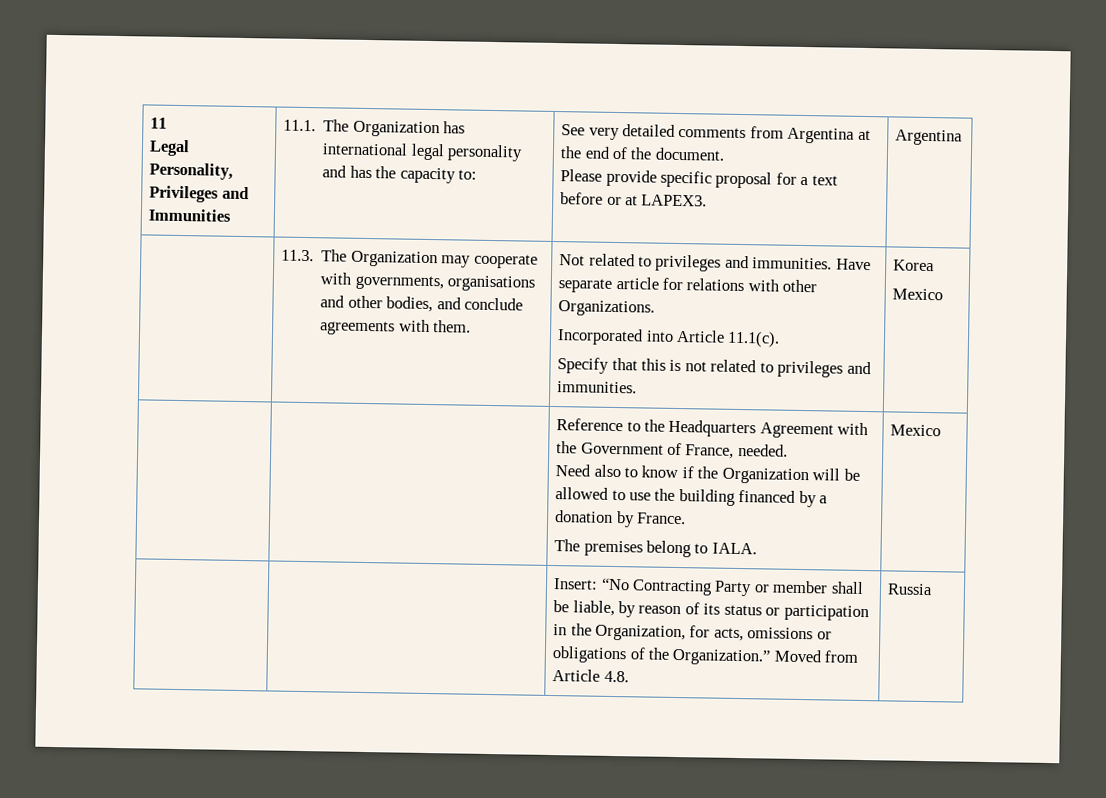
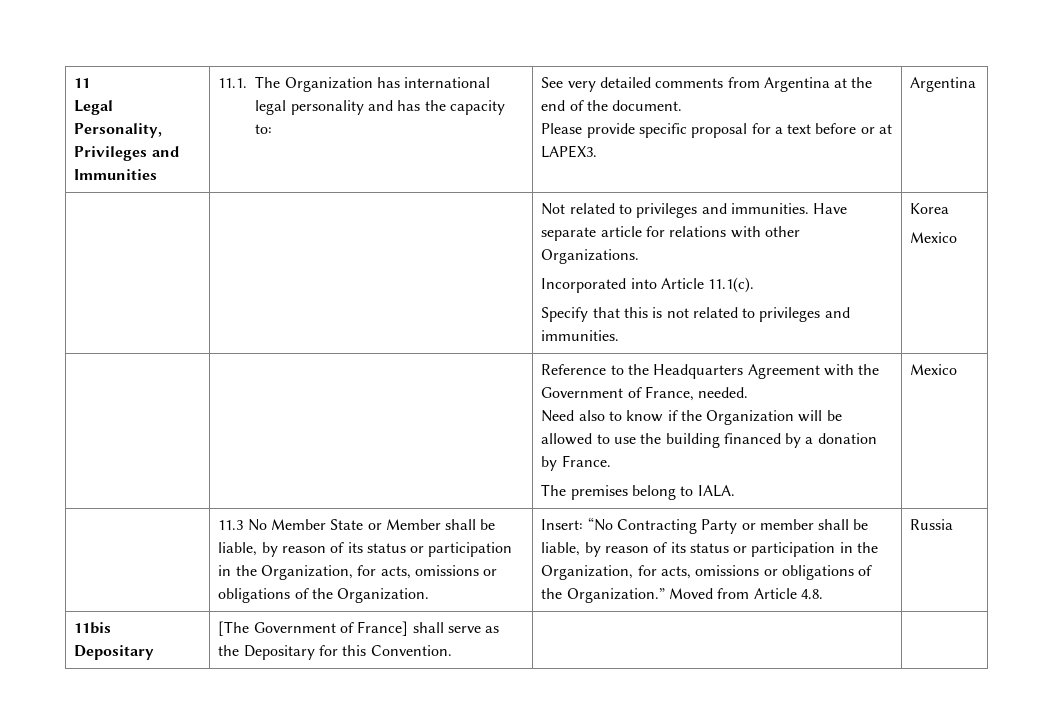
- 11.3. The Organization may cooperate with governments, organisations and other bodies, and conclude agreements with them.
+ 11.3 No Member State or Member shall be liable, by reason of its status or participation in the Organization, for acts, omissions or obligations of the Organization.
+ 11bis
+ Depositary | [The Government of France] shall serve as the Depositary for this Convention. | |

